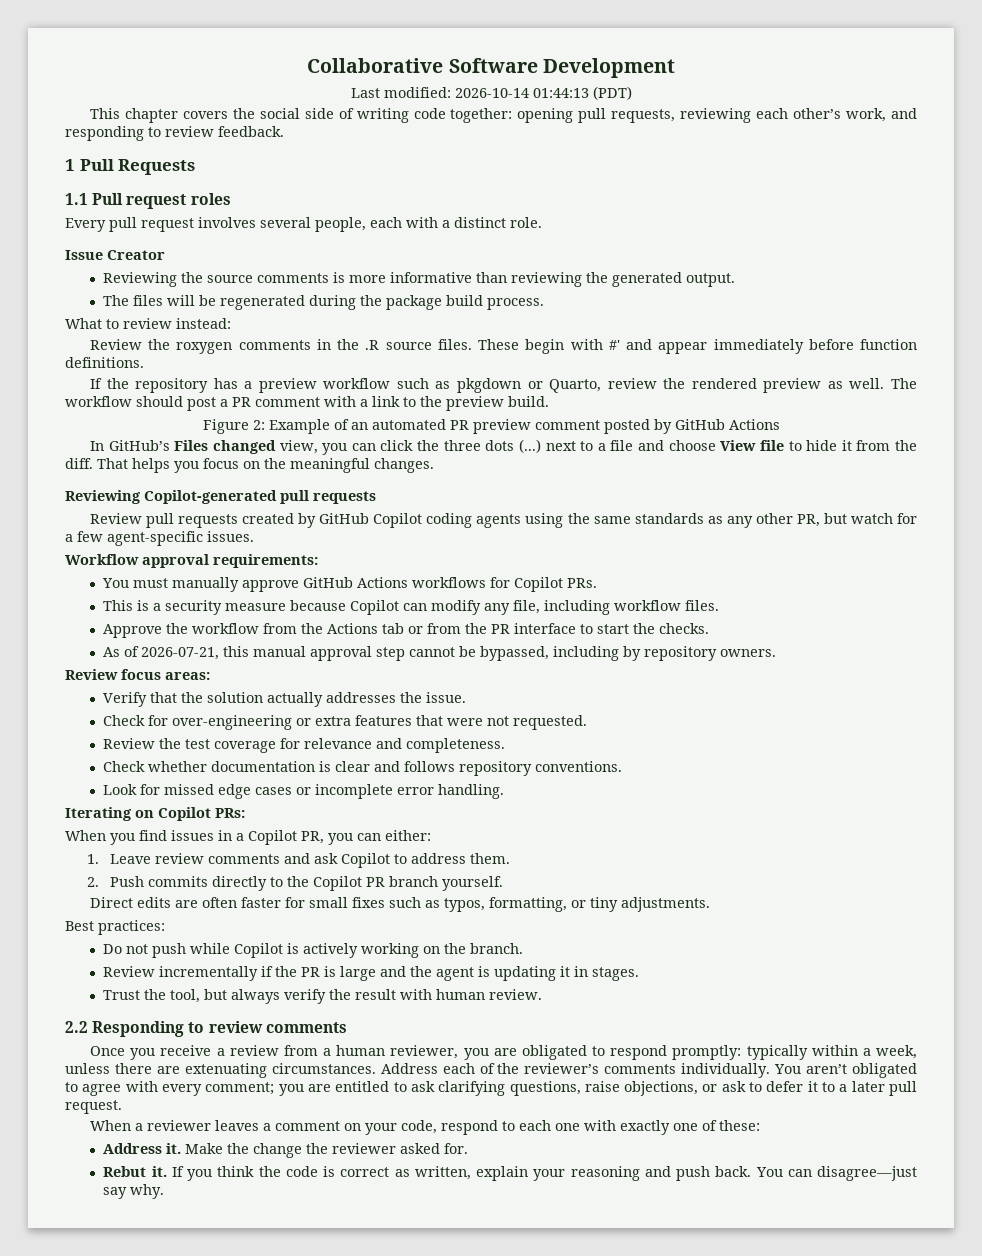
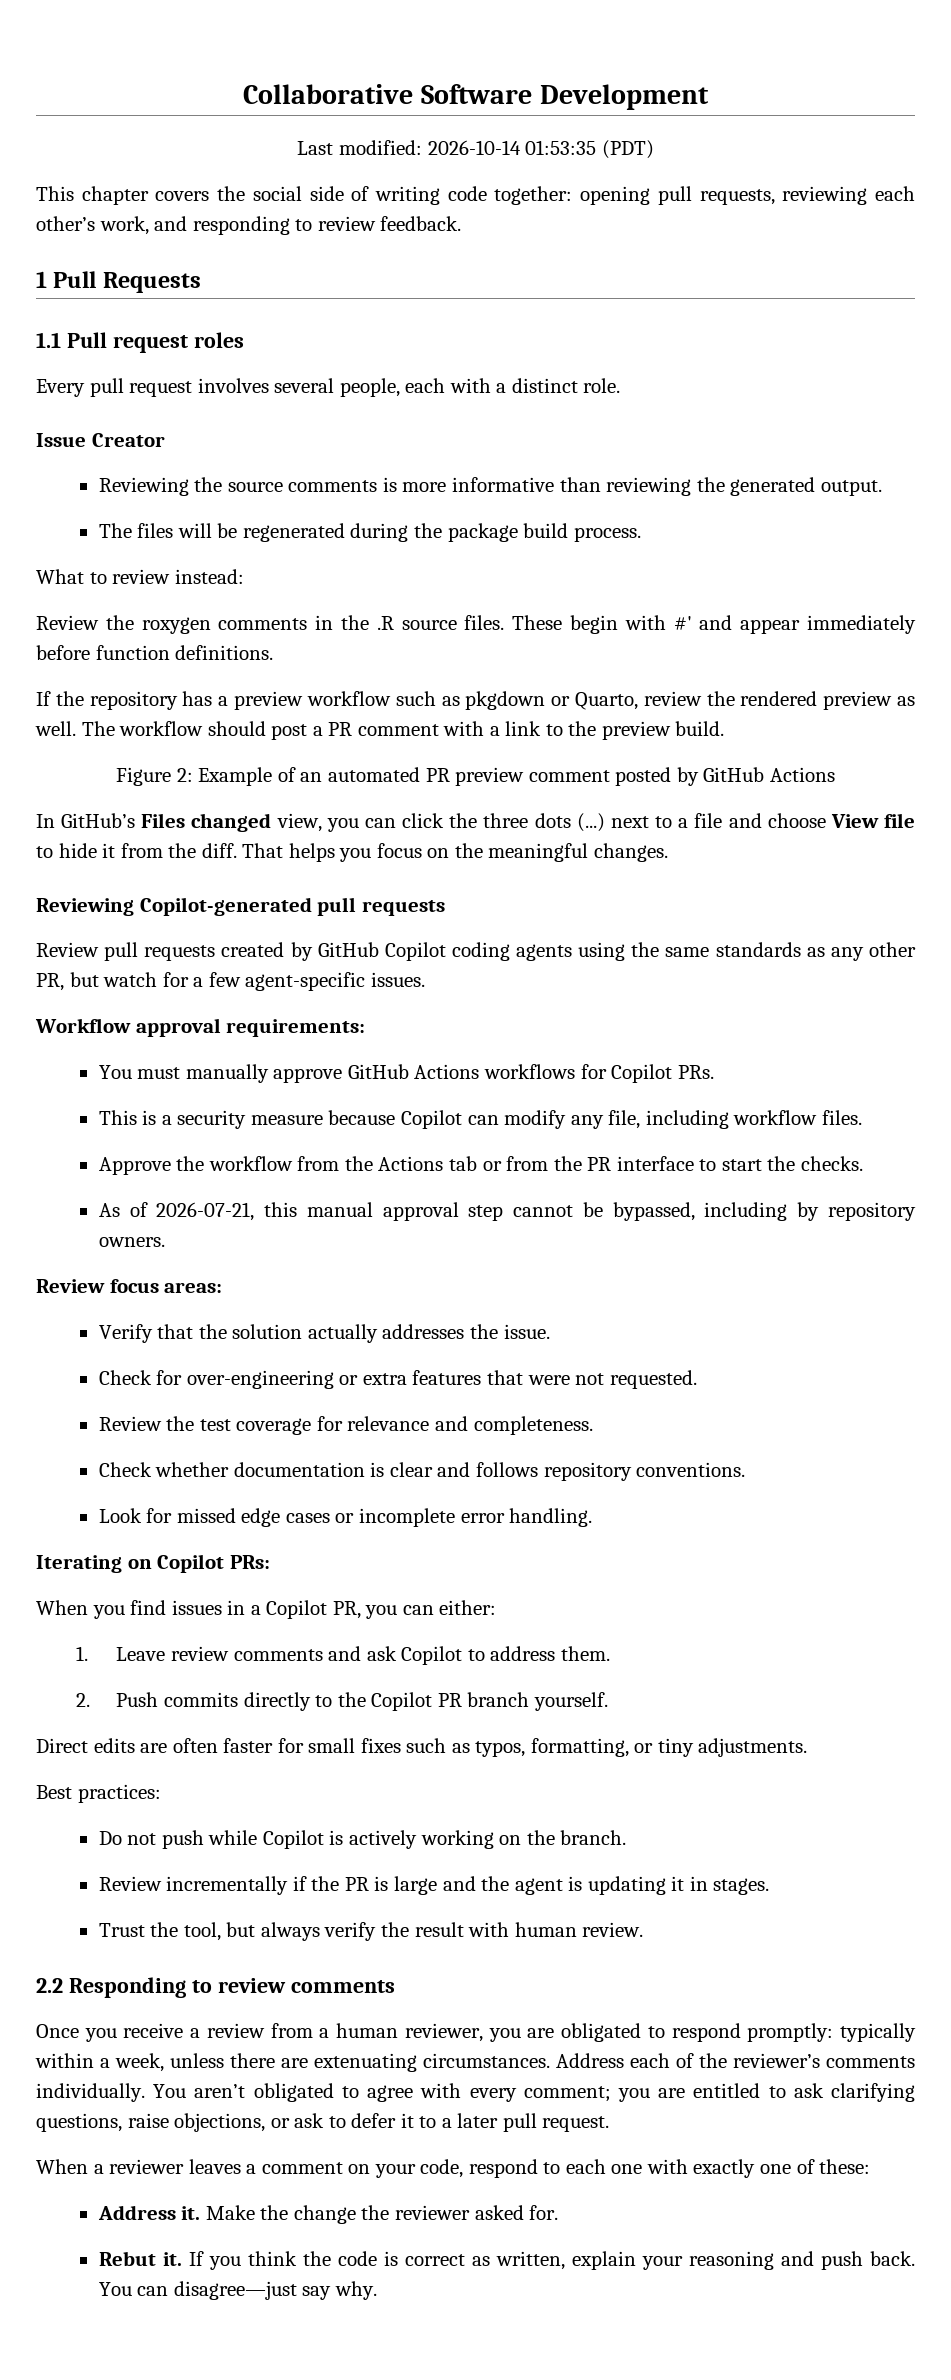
- Last modified: 2026-10-14 01:44:13 (PDT)
+ Last modified: 2026-10-14 01:53:35 (PDT)

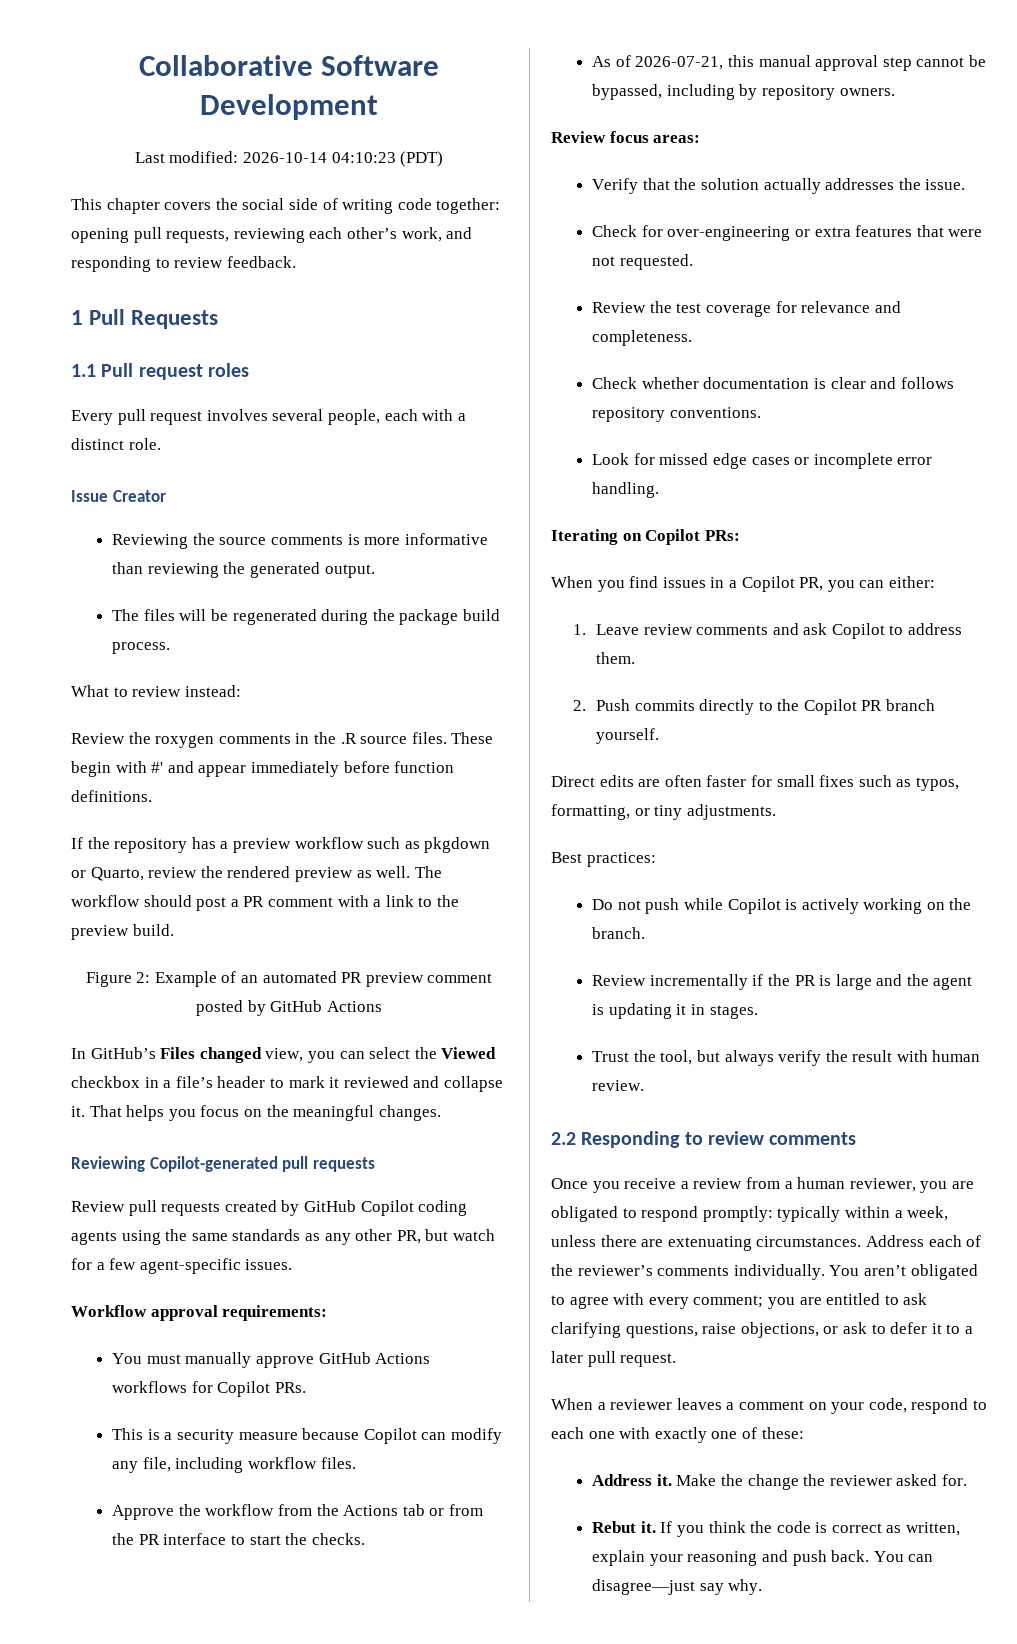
- Last modified: 2026-10-14 01:53:35 (PDT)
+ Last modified: 2026-10-14 04:10:23 (PDT)
- In GitHub’s Files changed view, you can click the three dots (...) next to a file and choose View file to hide it from the diff.
+ In GitHub’s Files changed view, you can select the Viewed checkbox in a file’s header to mark it reviewed and collapse it.

